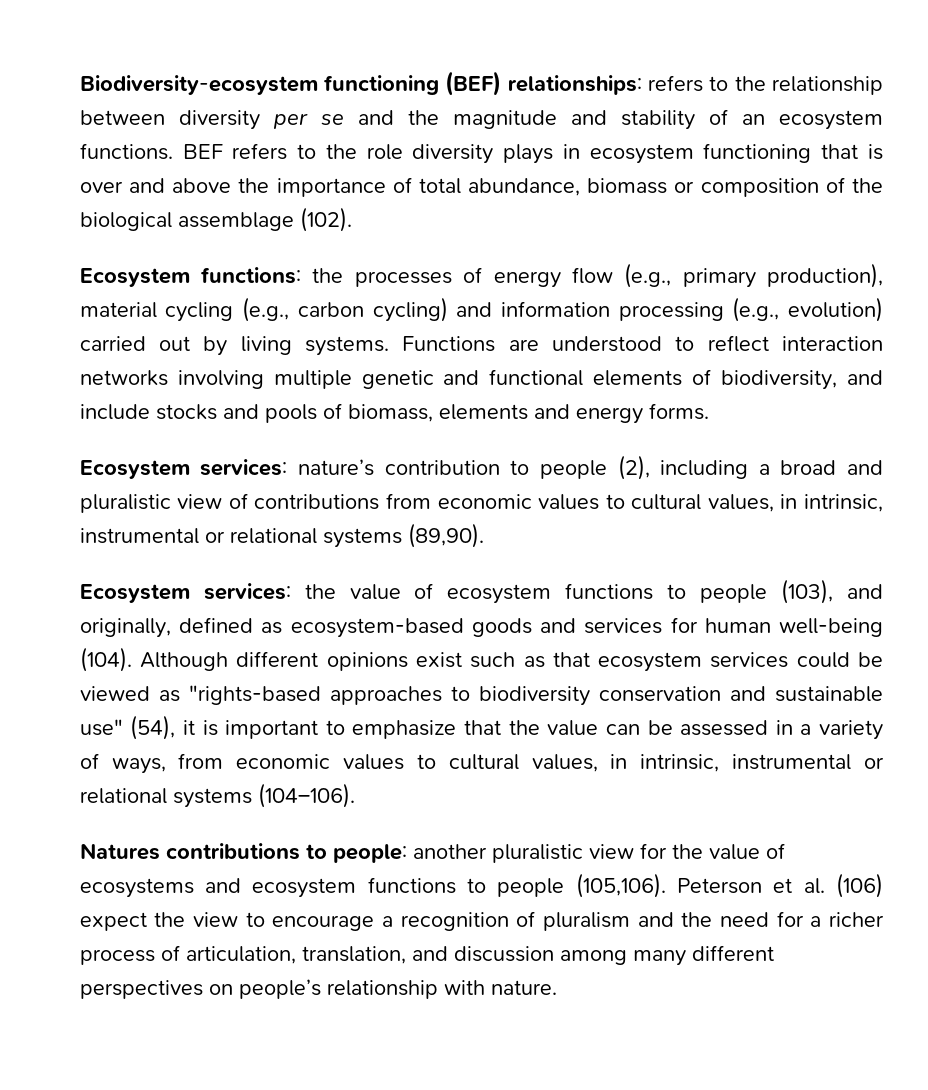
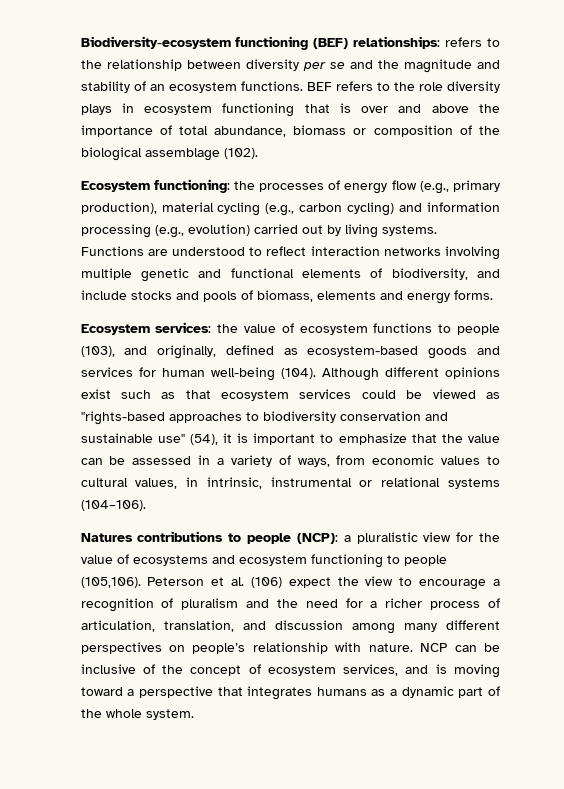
- Ecosystem functions: the processes of energy flow (e.g., primary production), material cycling (e.g., carbon cycling) and information processing (e.g., evolution) carried out by living systems.
+ Ecosystem functioning: the processes of energy flow (e.g., primary production), material cycling (e.g., carbon cycling) and information processing (e.g., evolution) carried out by living systems.
- Ecosystem services: nature’s contribution to people (2), including a broad and pluralistic view of contributions from economic values to cultural values, in intrinsic, instrumental or relational systems (89,90).
- Natures contributions to people: another pluralistic view for the value of ecosystems and ecosystem functions to people (105,106).
+ Natures contributions to people (NCP): a pluralistic view for the value of ecosystems and ecosystem functioning to people (105,106).
+ NCP can be inclusive of the concept of ecosystem services, and is moving toward a perspective that integrates humans as a dynamic part of the whole system.

